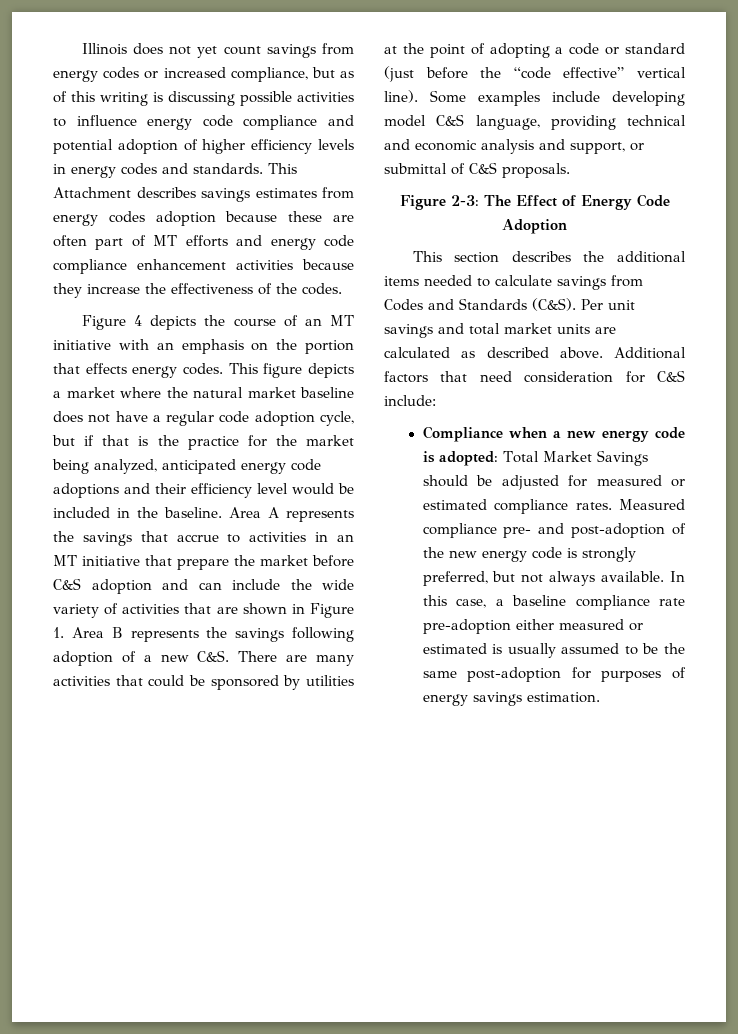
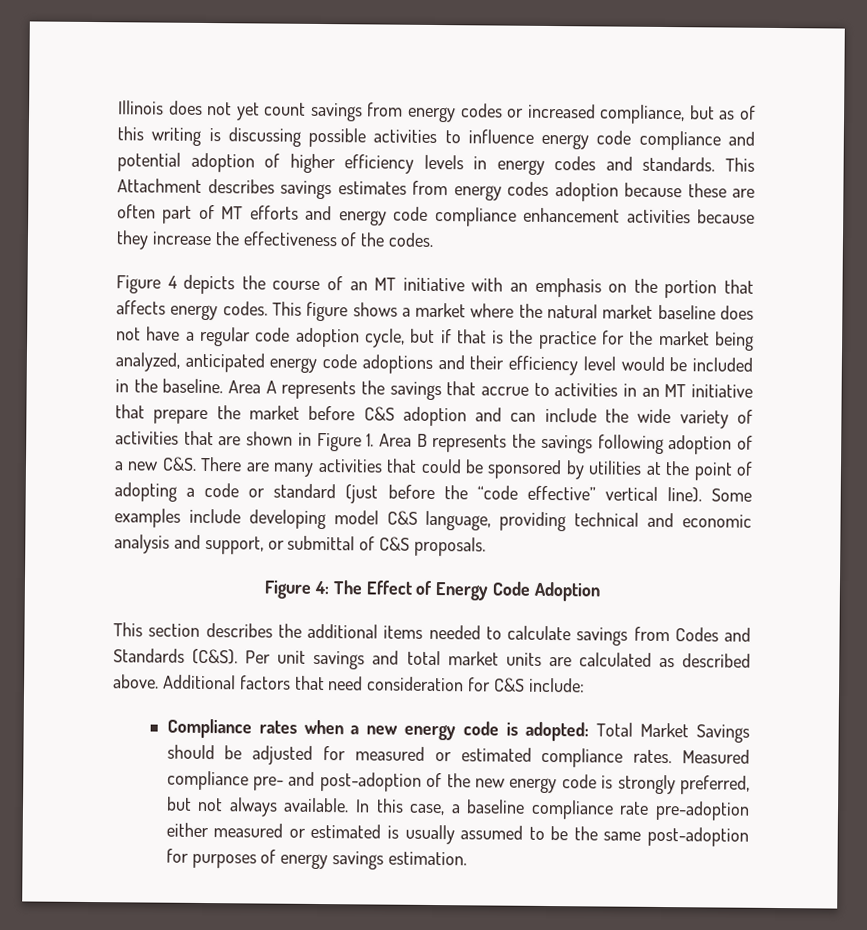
- Figure 4 depicts the course of an MT initiative with an emphasis on the portion that effects energy codes.
+ Figure 4 depicts the course of an MT initiative with an emphasis on the portion that affects energy codes.
- This figure depicts a market where the natural market baseline does not have a regular code adoption cycle, but if that is the practice for the market being analyzed, anticipated energy code adoptions and their efficiency level would be included in the baseline.
+ This figure shows a market where the natural market baseline does not have a regular code adoption cycle, but if that is the practice for the market being analyzed, anticipated energy code adoptions and their efficiency level would be included in the baseline.
- Figure 2-3: The Effect of Energy Code Adoption
+ Figure 4: The Effect of Energy Code Adoption
- Compliance when a new energy code is adopted: Total Market Savings should be adjusted for measured or estimated compliance rates.
+ Compliance rates when a new energy code is adopted: Total Market Savings should be adjusted for measured or estimated compliance rates.

